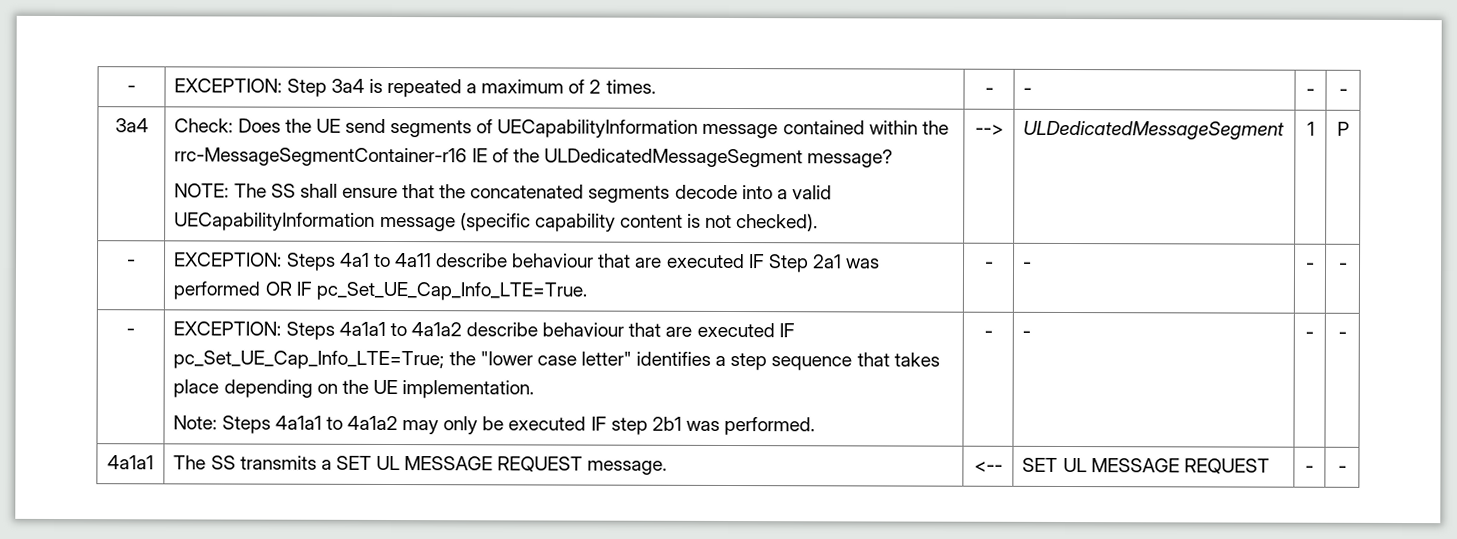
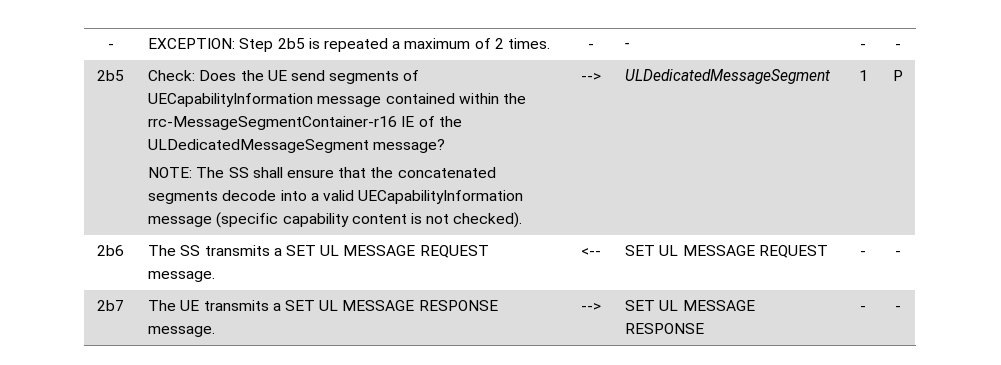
- - | EXCEPTION: Step 3a4 is repeated a maximum of 2 times. | - | - | - | -
- 3a4
+ - | EXCEPTION: Step 2b5 is repeated a maximum of 2 times. | - | - | - | -
+ 2b5
- - | EXCEPTION: Steps 4a1 to 4a11 describe behaviour that are executed IF Step 2a1 was performed OR IF pc_Set_UE_Cap_Info_LTE=True. | - | - | - | -
- - | EXCEPTION: Steps 4a1a1 to 4a1a2 describe behaviour that are executed IF pc_Set_UE_Cap_Info_LTE=True; the "lower case letter" identifies a step sequence that takes place depending on the UE implementation.
- Note: Steps 4a1a1 to 4a1a2 may only be executed IF step 2b1 was performed. | - | - | - | -
- 4a1a1 | The SS transmits a SET UL MESSAGE REQUEST message. | <-- | SET UL MESSAGE REQUEST | - | -
+ 2b6 | The SS transmits a SET UL MESSAGE REQUEST message. | <-- | SET UL MESSAGE REQUEST | - | -
+ 2b7 | The UE transmits a SET UL MESSAGE RESPONSE message. | --> | SET UL MESSAGE RESPONSE | - | -

